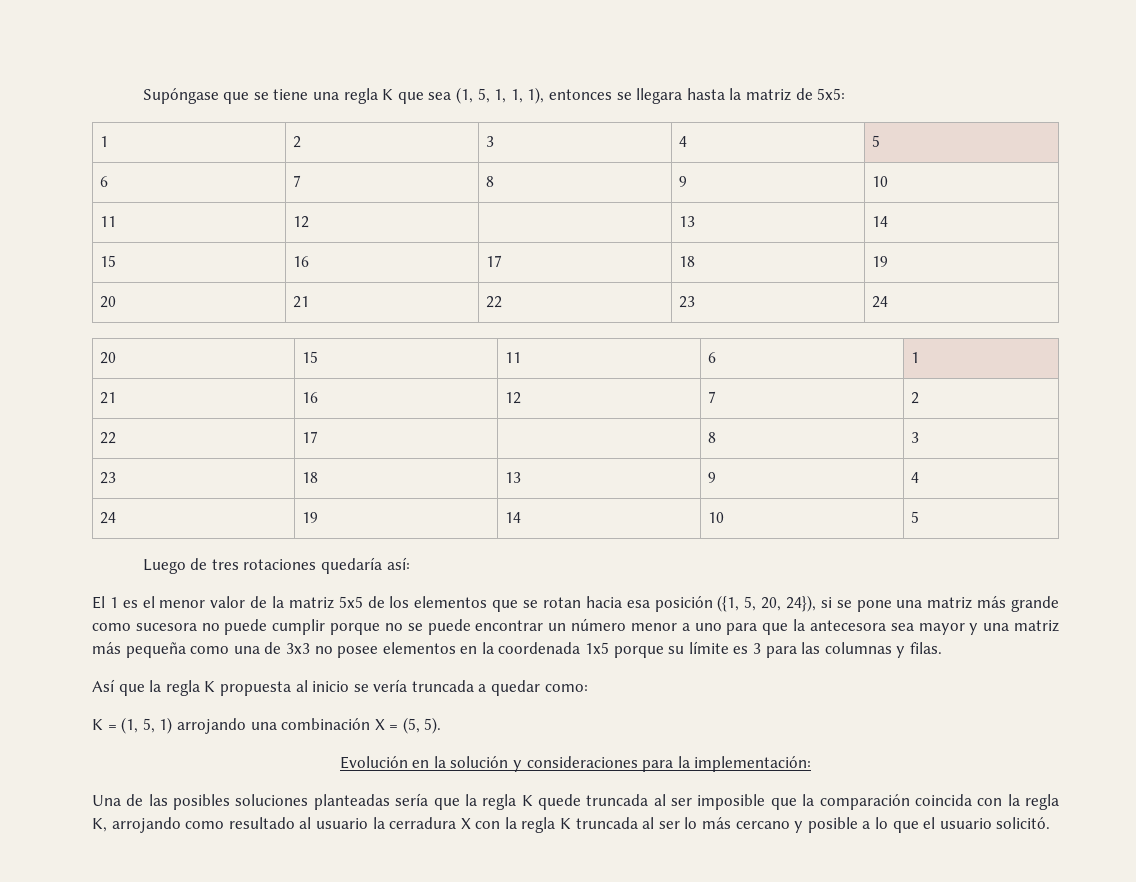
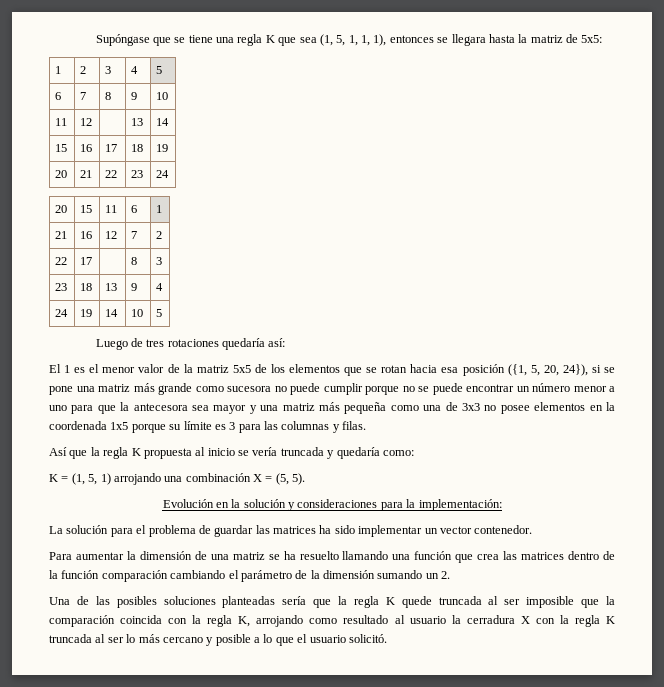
- Así que la regla K propuesta al inicio se vería truncada a quedar como:
+ Así que la regla K propuesta al inicio se vería truncada y quedaría como:
+ La solución para el problema de guardar las matrices ha sido implementar un vector contenedor.
+ Para aumentar la dimensión de una matriz se ha resuelto llamando una función que crea las matrices dentro de la función comparación cambiando el parámetro de la dimensión sumando un 2.

